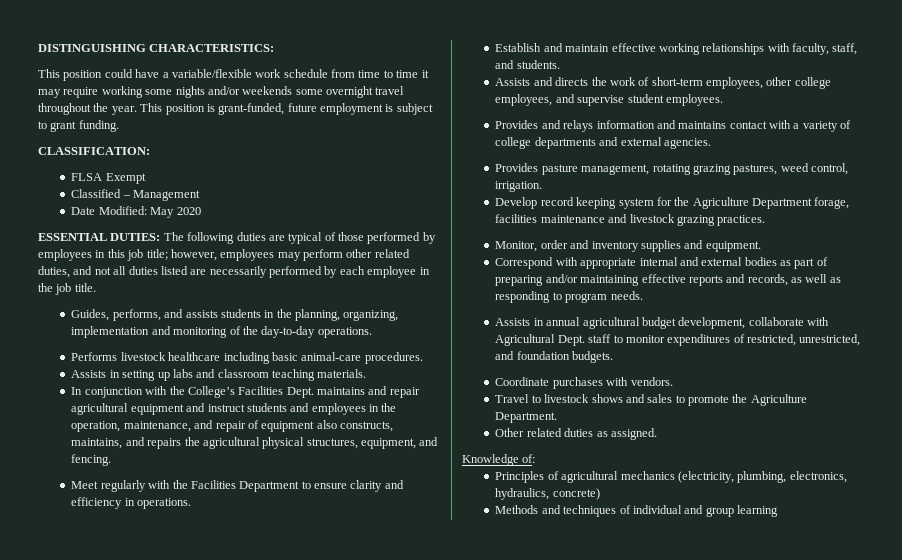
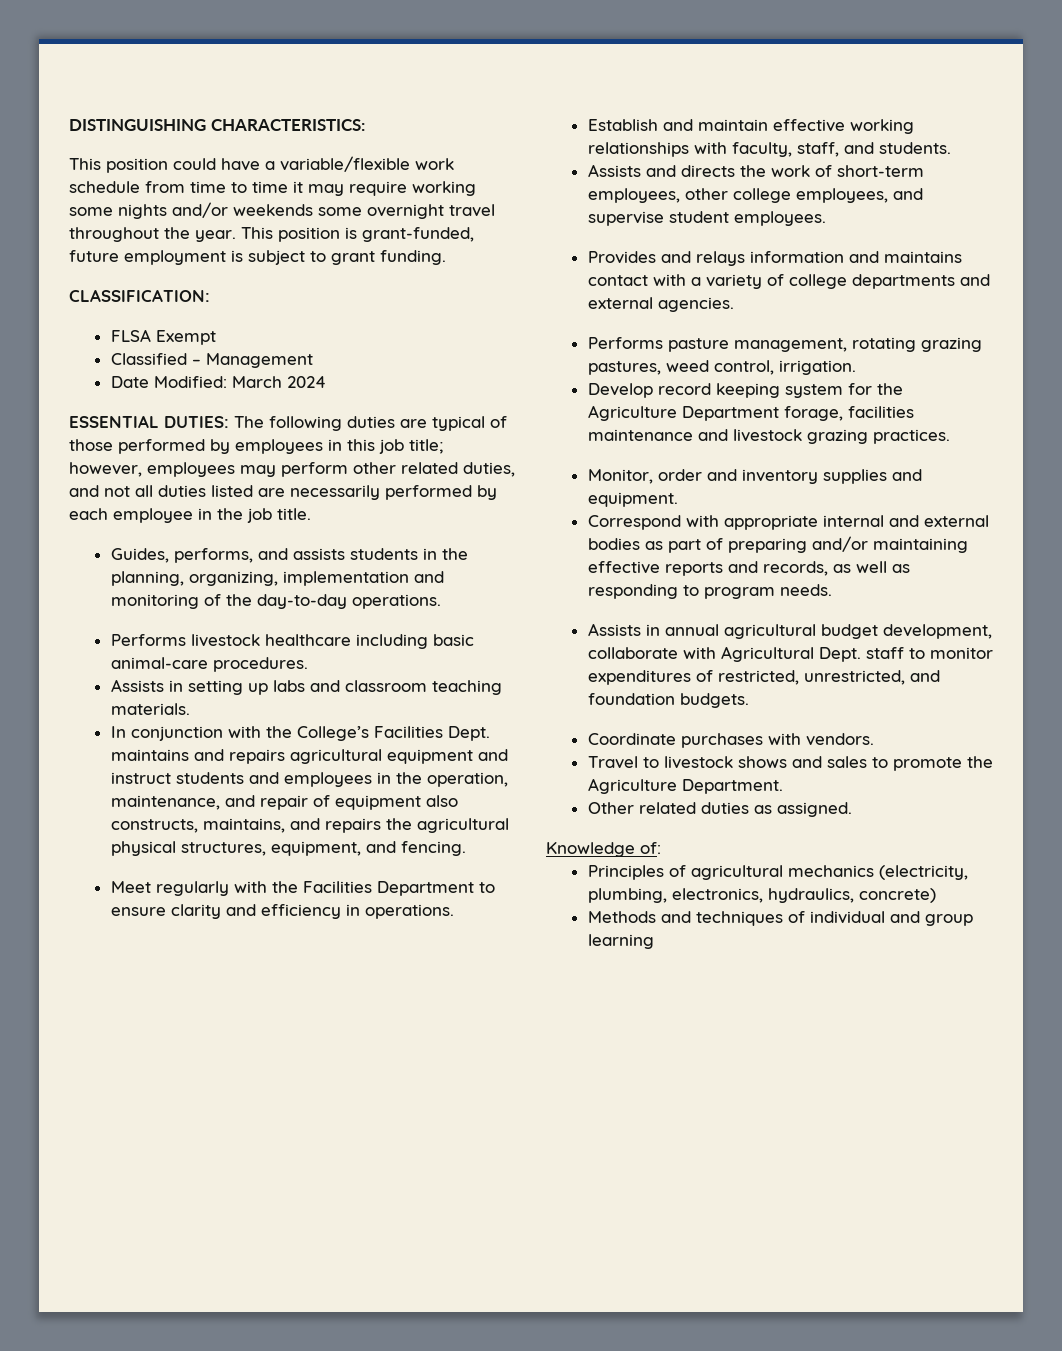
- Date Modified: May 2020
+ Date Modified: March 2024
- In conjunction with the College’s Facilities Dept. maintains and repair agricultural equipment and instruct students and employees in the operation, maintenance, and repair of equipment also constructs, maintains, and repairs the agricultural physical structures, equipment, and fencing.
+ In conjunction with the College’s Facilities Dept. maintains and repairs agricultural equipment and instruct students and employees in the operation, maintenance, and repair of equipment also constructs, maintains, and repairs the agricultural physical structures, equipment, and fencing.
- Provides pasture management, rotating grazing pastures, weed control, irrigation.
+ Performs pasture management, rotating grazing pastures, weed control, irrigation.

